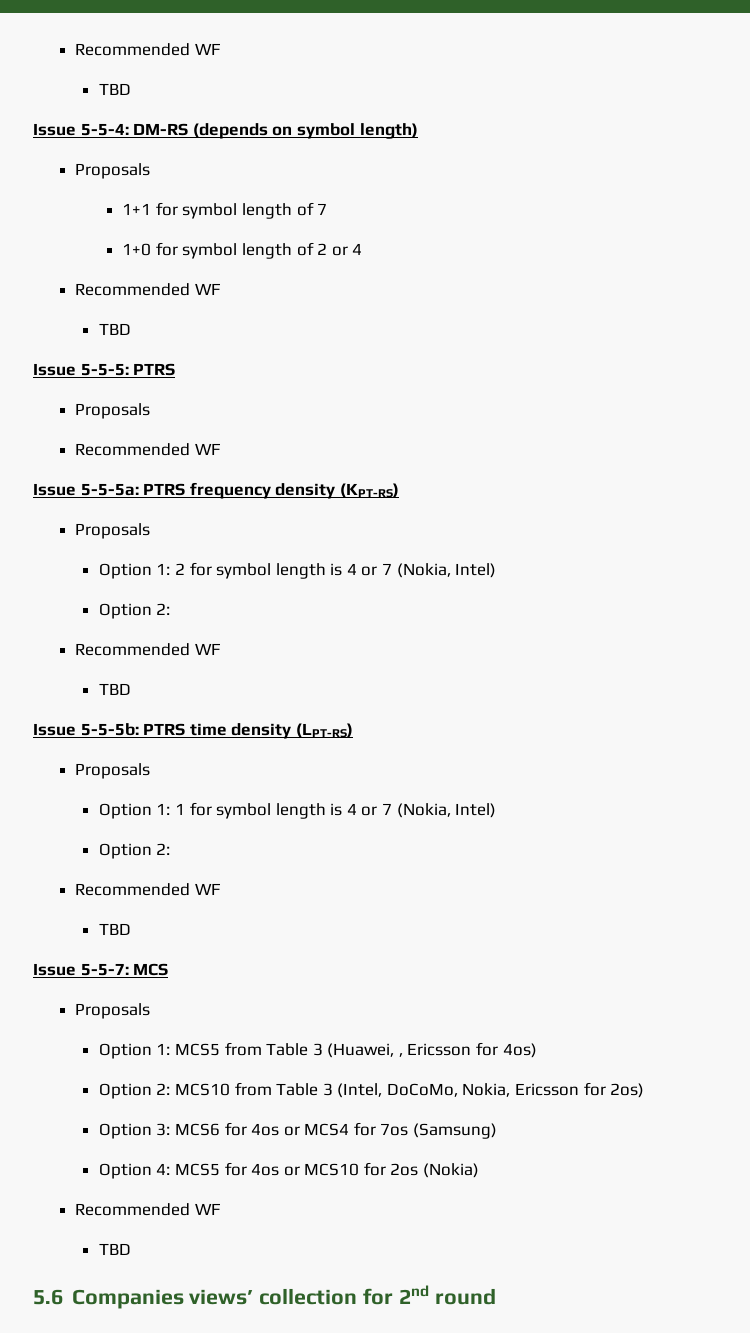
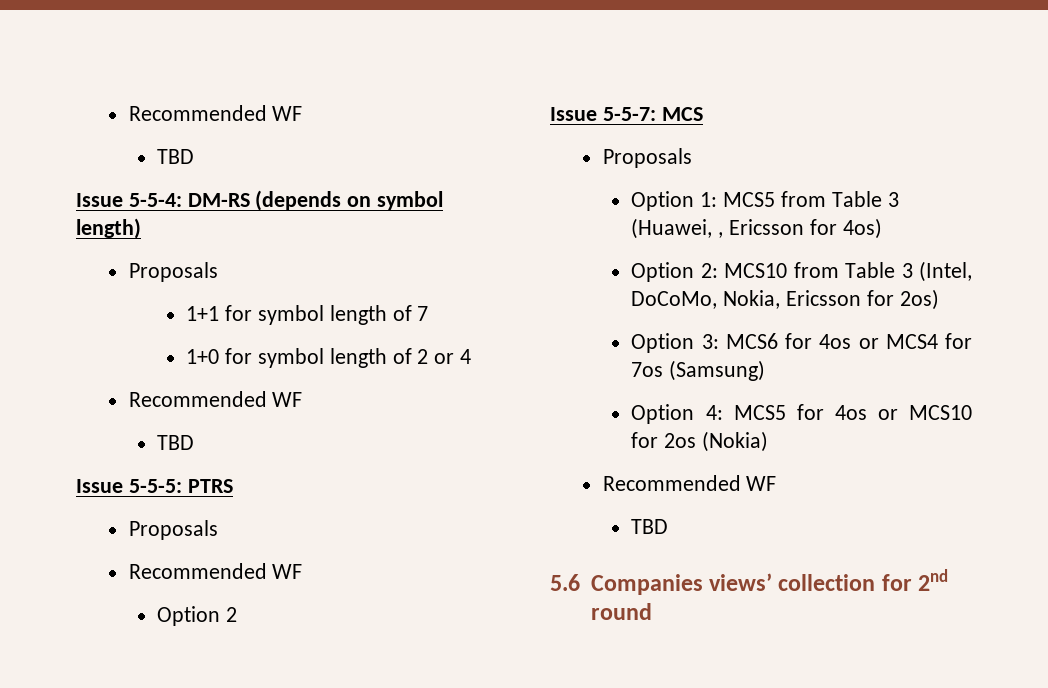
- Issue 5-5-5a: PTRS frequency density (KPT-RS)
- Proposals
- Option 1: 2 for symbol length is 4 or 7 (Nokia, Intel)
- Option 2:
- Recommended WF
- TBD
- Issue 5-5-5b: PTRS time density (LPT-RS)
- Proposals
- Option 1: 1 for symbol length is 4 or 7 (Nokia, Intel)
- Option 2:
- Recommended WF
- TBD
+ Option 2

